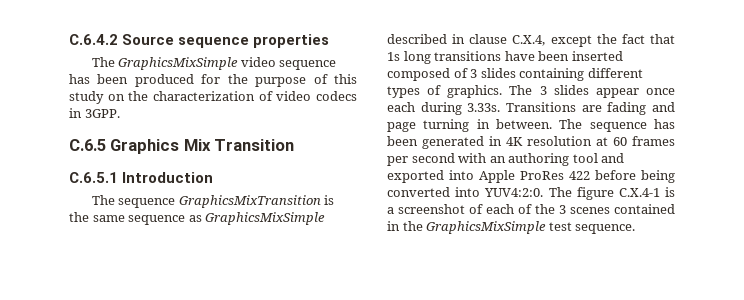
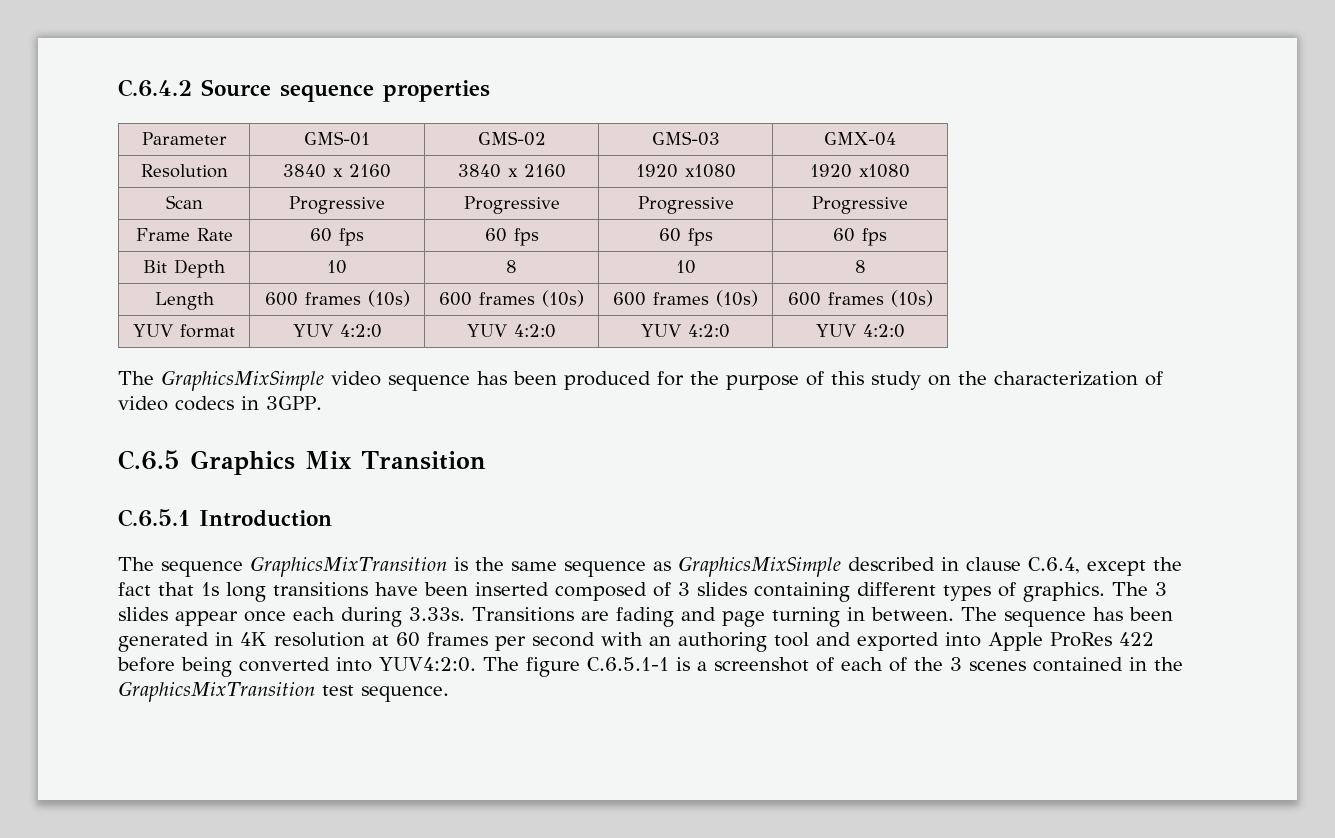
+ Parameter | GMS-01 | GMS-02 | GMS-03 | GMX-04
+ Resolution | 3840 x 2160 | 3840 x 2160 | 1920 x1080 | 1920 x1080
+ Scan | Progressive | Progressive | Progressive | Progressive
+ Frame Rate | 60 fps | 60 fps | 60 fps | 60 fps
+ Bit Depth | 10 | 8 | 10 | 8
+ Length | 600 frames (10s) | 600 frames (10s) | 600 frames (10s) | 600 frames (10s)
+ YUV format | YUV 4:2:0 | YUV 4:2:0 | YUV 4:2:0 | YUV 4:2:0
- The sequence GraphicsMixTransition is the same sequence as GraphicsMixSimple described in clause C.X.4, except the fact that 1s long transitions have been inserted composed of 3 slides containing different types of graphics.
+ The sequence GraphicsMixTransition is the same sequence as GraphicsMixSimple described in clause C.6.4, except the fact that 1s long transitions have been inserted composed of 3 slides containing different types of graphics.
- The figure C.X.4-1 is a screenshot of each of the 3 scenes contained in the GraphicsMixSimple test sequence.
+ The figure C.6.5.1-1 is a screenshot of each of the 3 scenes contained in the GraphicsMixTransition test sequence.

